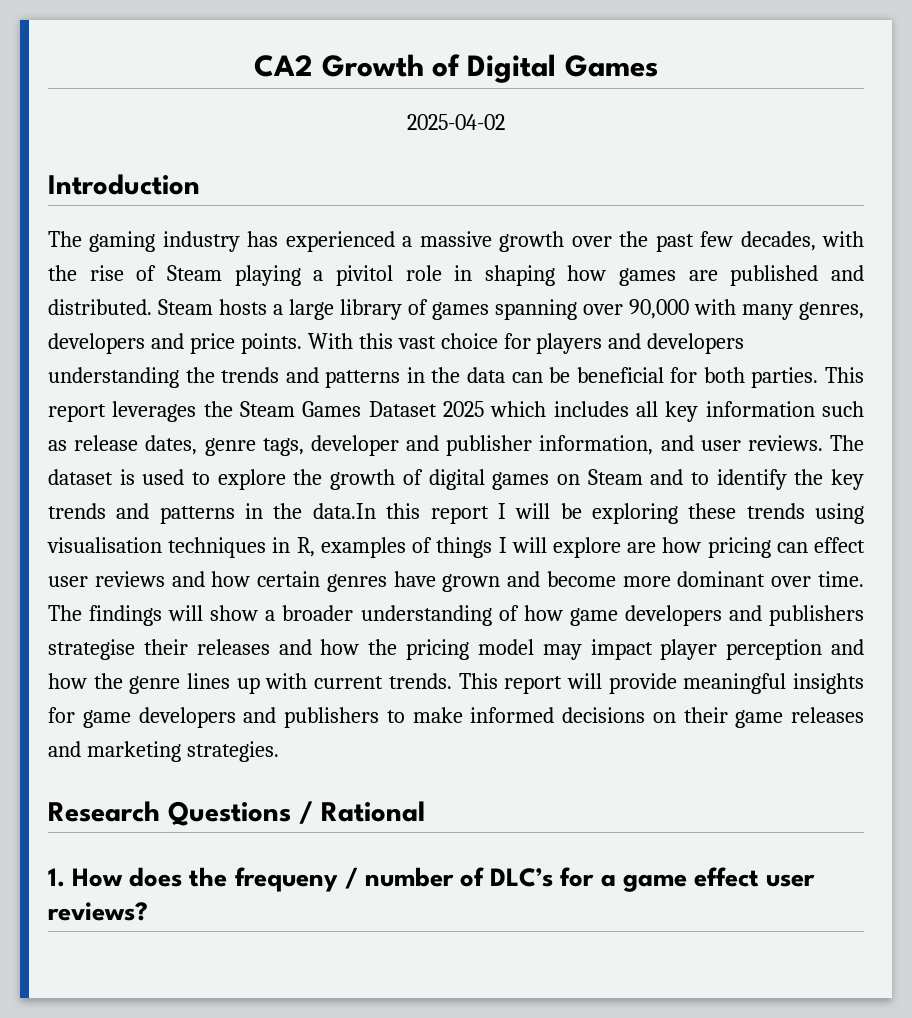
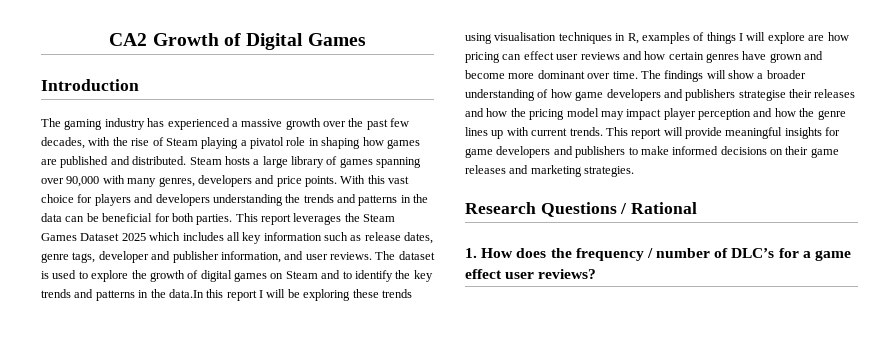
- 2025-04-02
- The gaming industry has experienced a massive growth over the past few decades, with the rise of Steam playing a pivitol role in shaping how games are published and distributed.
+ The gaming industry has experienced a massive growth over the past few decades, with the rise of Steam playing a pivatol role in shaping how games are published and distributed.
- 1. How does the frequeny / number of DLC’s for a game effect user reviews?
+ 1. How does the frequency / number of DLC’s for a game effect user reviews?

